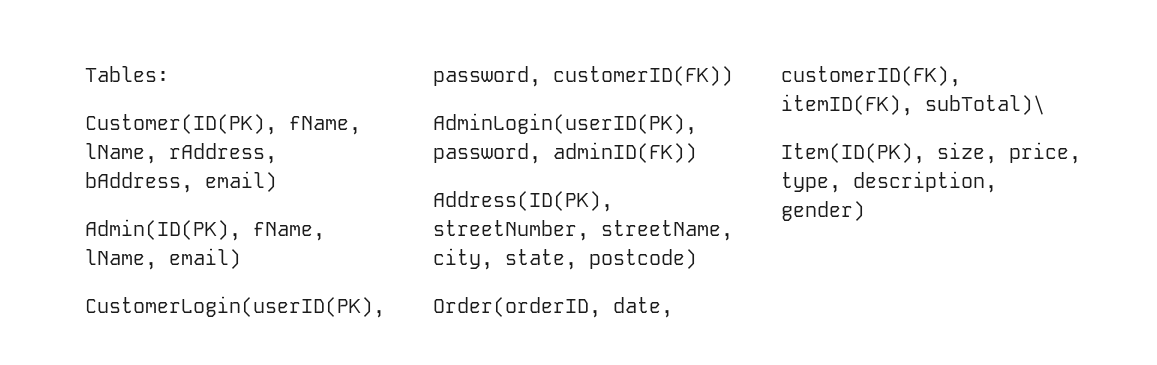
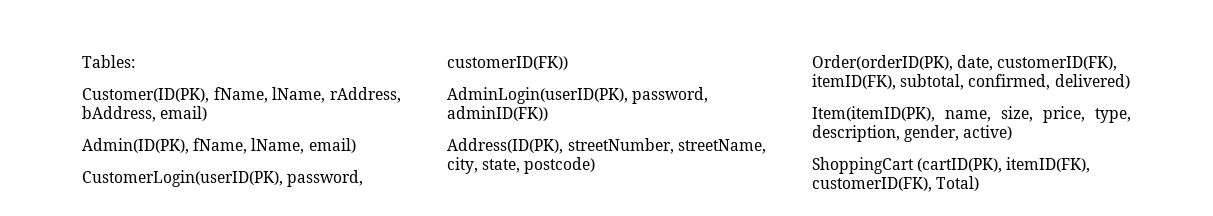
- Order(orderID, date, customerID(FK), itemID(FK), subTotal)\
- Item(ID(PK), size, price, type, description, gender)
+ Order(orderID(PK), date, customerID(FK), itemID(FK), subtotal, confirmed, delivered)
+ Item(itemID(PK), name, size, price, type, description, gender, active)
+ ShoppingCart (cartID(PK), itemID(FK), customerID(FK), Total)

